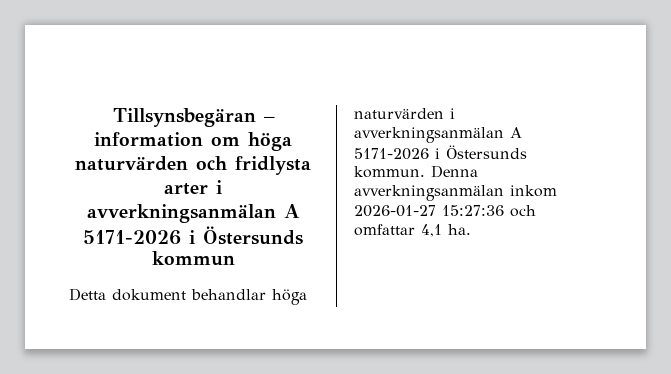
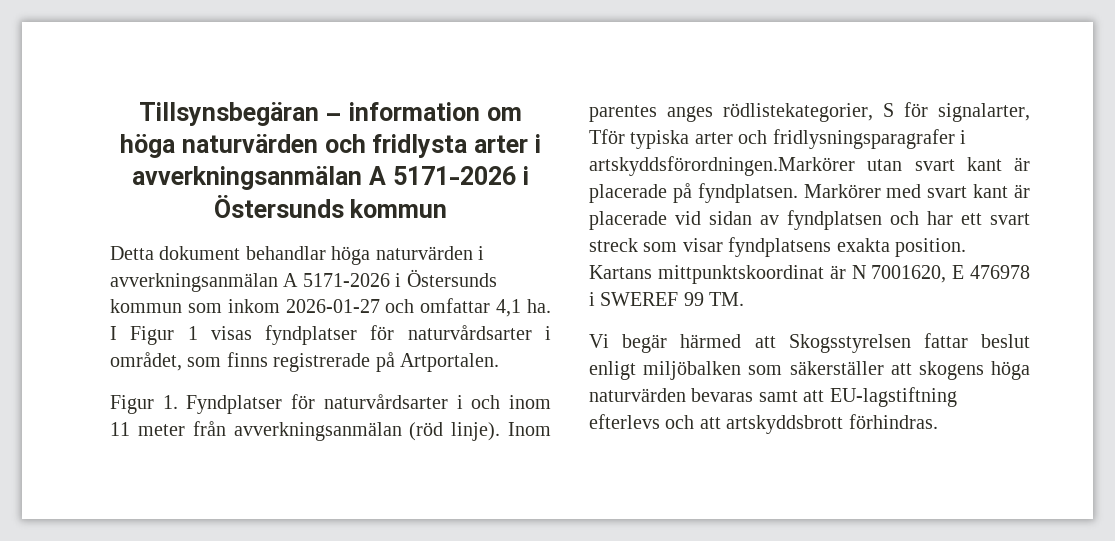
- Detta dokument behandlar höga naturvärden i avverkningsanmälan A 5171-2026 i Östersunds kommun. Denna avverkningsanmälan inkom 2026-01-27 15:27:36 och omfattar 4,1 ha.
+ Detta dokument behandlar höga naturvärden i avverkningsanmälan A 5171-2026 i Östersunds kommun som inkom 2026-01-27 och omfattar 4,1 ha.
+ I Figur 1 visas fyndplatser för naturvårdsarter i området, som finns registrerade på Artportalen.
+ Figur 1. Fyndplatser för naturvårdsarter i och inom 11 meter från avverkningsanmälan (röd linje). Inom parentes anges rödlistekategorier, S för signalarter, Tför typiska arter och fridlysningsparagrafer i artskyddsförordningen.Markörer utan svart kant är placerade på fyndplatsen. Markörer med svart kant är placerade vid sidan av fyndplatsen och har ett svart streck som visar fyndplatsens exakta position. Kartans mittpunktskoordinat är N 7001620, E 476978 i SWEREF 99 TM.
+ Vi begär härmed att Skogsstyrelsen fattar beslut enligt miljöbalken som säkerställer att skogens höga naturvärden bevaras samt att EU-lagstiftning efterlevs och att artskyddsbrott förhindras.

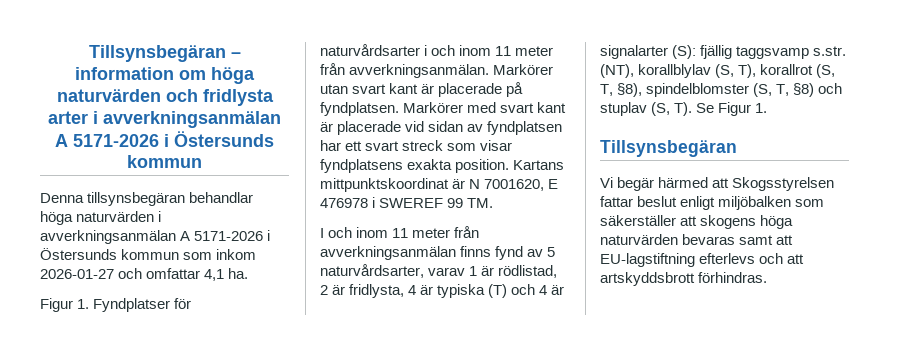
- Detta dokument behandlar höga naturvärden i avverkningsanmälan A 5171-2026 i Östersunds kommun som inkom 2026-01-27 och omfattar 4,1 ha. I Figur 1 visas fyndplatser för naturvårdsarter i området, som finns registrerade på Artportalen.
+ Denna tillsynsbegäran behandlar höga naturvärden i avverkningsanmälan A 5171-2026 i Östersunds kommun som inkom 2026-01-27 och omfattar 4,1 ha.
- Figur 1. Fyndplatser för naturvårdsarter i och inom 11 meter från avverkningsanmälan (röd linje). Inom parentes anges rödlistekategorier, S för signalarter, Tför typiska arter och fridlysningsparagrafer i artskyddsförordningen.Markörer utan svart kant är placerade på fyndplatsen.
+ Figur 1. Fyndplatser för naturvårdsarter i och inom 11 meter från avverkningsanmälan. Markörer utan svart kant är placerade på fyndplatsen.
- Markörer med svart kant är placerade vid sidan av fyndplatsen och har ett svart streck som visar fyndplatsens exakta position.
+ Markörer med svart kant är placerade vid sidan av fyndplatsen har ett svart streck som visar fyndplatsens exakta position.
+ I och inom 11 meter från avverkningsanmälan finns fynd av 5 naturvårdsarter, varav 1 är rödlistad, 2 är fridlysta, 4 är typiska (T) och 4 är signalarter (S): fjällig taggsvamp s.str. (NT), korallblylav (S, T), korallrot (S, T, §8), spindelblomster (S, T, §8) och stuplav (S, T). Se Figur 1.
+ Tillsynsbegäran

